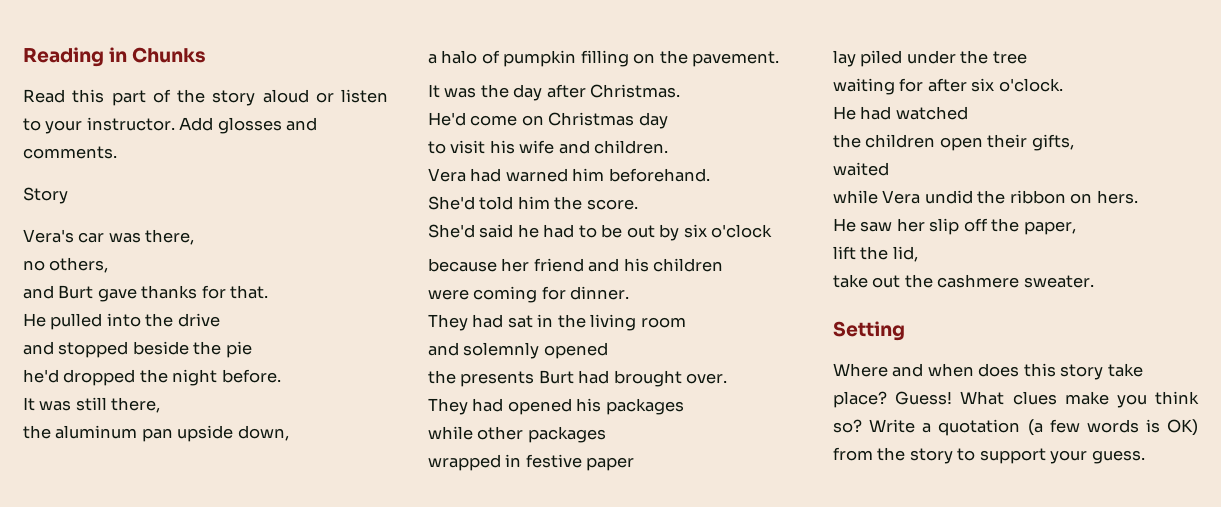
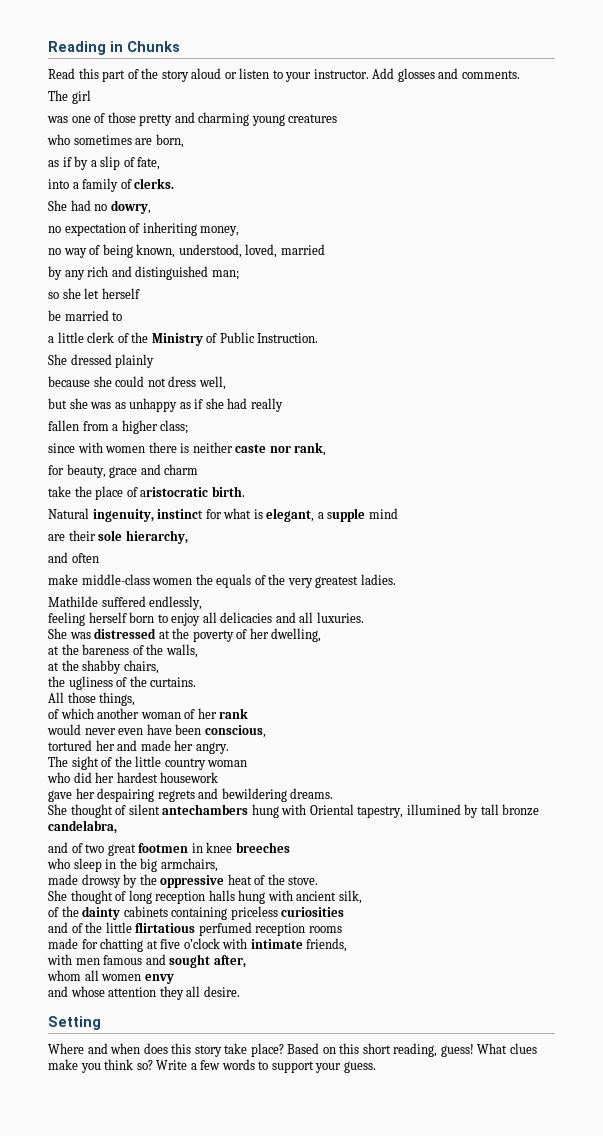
- Story
- Vera's car was there,
- no others,
- and Burt gave thanks for that.
- He pulled into the drive
- and stopped beside the pie
- he'd dropped the night before.
- It was still there,
- the aluminum pan upside down,
- a halo of pumpkin filling on the pavement.
- It was the day after Christmas.
- He'd come on Christmas day
- to visit his wife and children.
- Vera had warned him beforehand.
- She'd told him the score.
- She'd said he had to be out by six o'clock
- because her friend and his children
- were coming for dinner.
- They had sat in the living room
- and solemnly opened
- the presents Burt had brought over.
- They had opened his packages
- while other packages
- wrapped in festive paper
- lay piled under the tree
- waiting for after six o'clock.
- He had watched
- the children open their gifts,
- waited
- while Vera undid the ribbon on hers.
- He saw her slip off the paper,
- lift the lid,
- take out the cashmere sweater.
+ The girl
+ was one of those pretty and charming young creatures
+ who sometimes are born,
+ as if by a slip of fate,
+ into a family of clerks.
+ She had no dowry,
+ no expectation of inheriting money,
+ no way of being known, understood, loved, married
+ by any rich and distinguished man;
+ so she let herself
+ be married to
+ a little clerk of the Ministry of Public Instruction.
+ She dressed plainly
+ because she could not dress well,
+ but she was as unhappy as if she had really
+ fallen from a higher class;
+ since with women there is neither caste nor rank,
+ for beauty, grace and charm
+ take the place of aristocratic birth.
+ Natural ingenuity, instinct for what is elegant, a supple mind
+ are their sole hierarchy,
+ and often
+ make middle-class women the equals of the very greatest ladies.
+ Mathilde suffered endlessly,
+ feeling herself born to enjoy all delicacies and all luxuries.
+ She was distressed at the poverty of her dwelling,
+ at the bareness of the walls,
+ at the shabby chairs,
+ the ugliness of the curtains.
+ All those things,
+ of which another woman of her rank
+ would never even have been conscious,
+ tortured her and made her angry.
+ The sight of the little country woman
+ who did her hardest housework
+ gave her despairing regrets and bewildering dreams.
+ She thought of silent antechambers hung with Oriental tapestry, illumined by tall bronze candelabra,
+ and of two great footmen in knee breeches
+ who sleep in the big armchairs,
+ made drowsy by the oppressive heat of the stove.
+ She thought of long reception halls hung with ancient silk,
+ of the dainty cabinets containing priceless curiosities
+ and of the little flirtatious perfumed reception rooms
+ made for chatting at five o’clock with intimate friends,
+ with men famous and sought after,
+ whom all women envy
+ and whose attention they all desire.
- Guess!
+ Based on this short reading, guess!
- Write a quotation (a few words is OK) from the story to support your guess.
+ Write a few words to support your guess.

